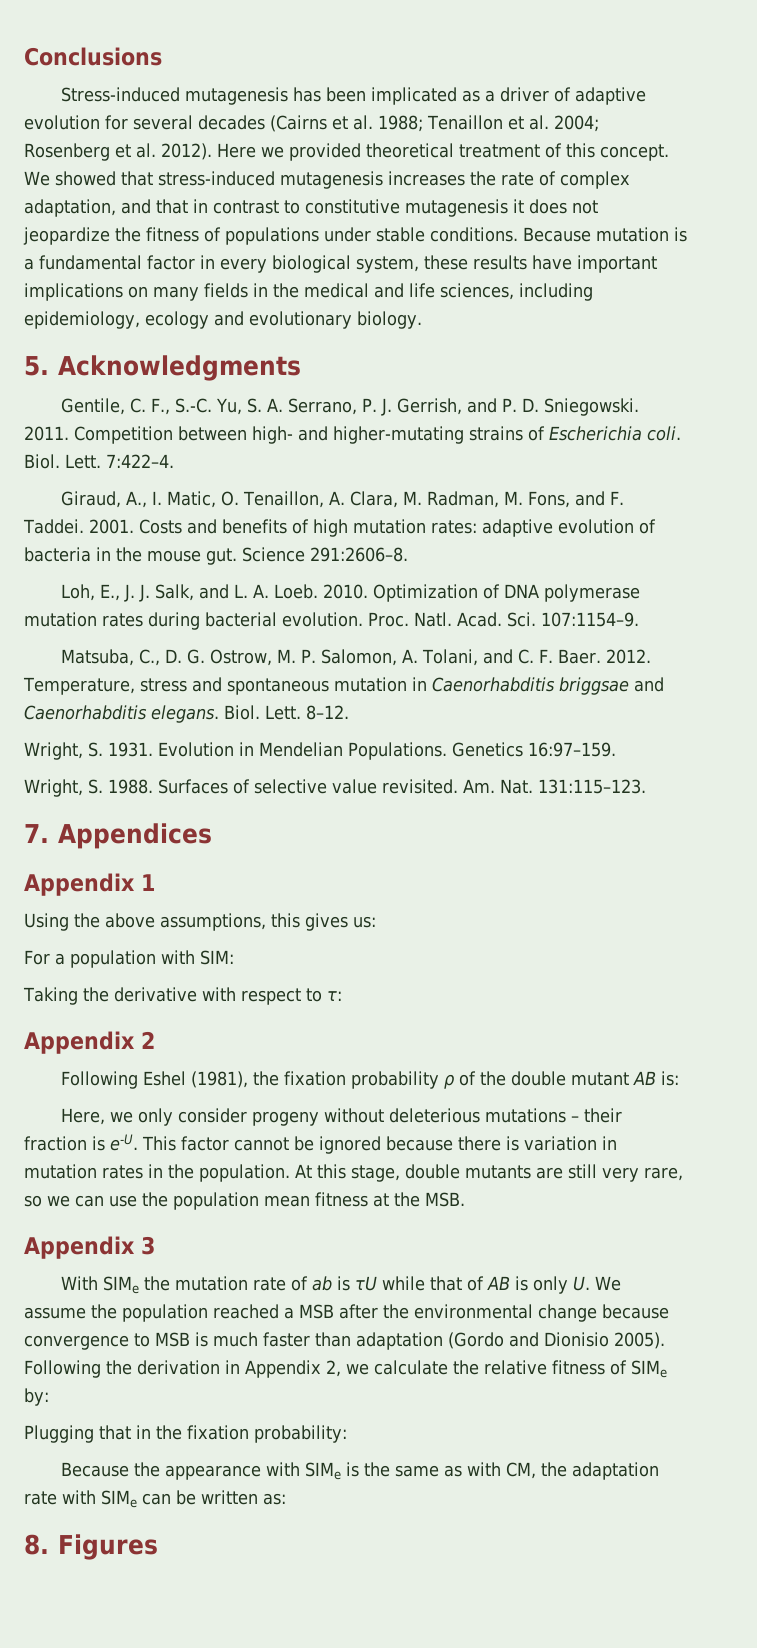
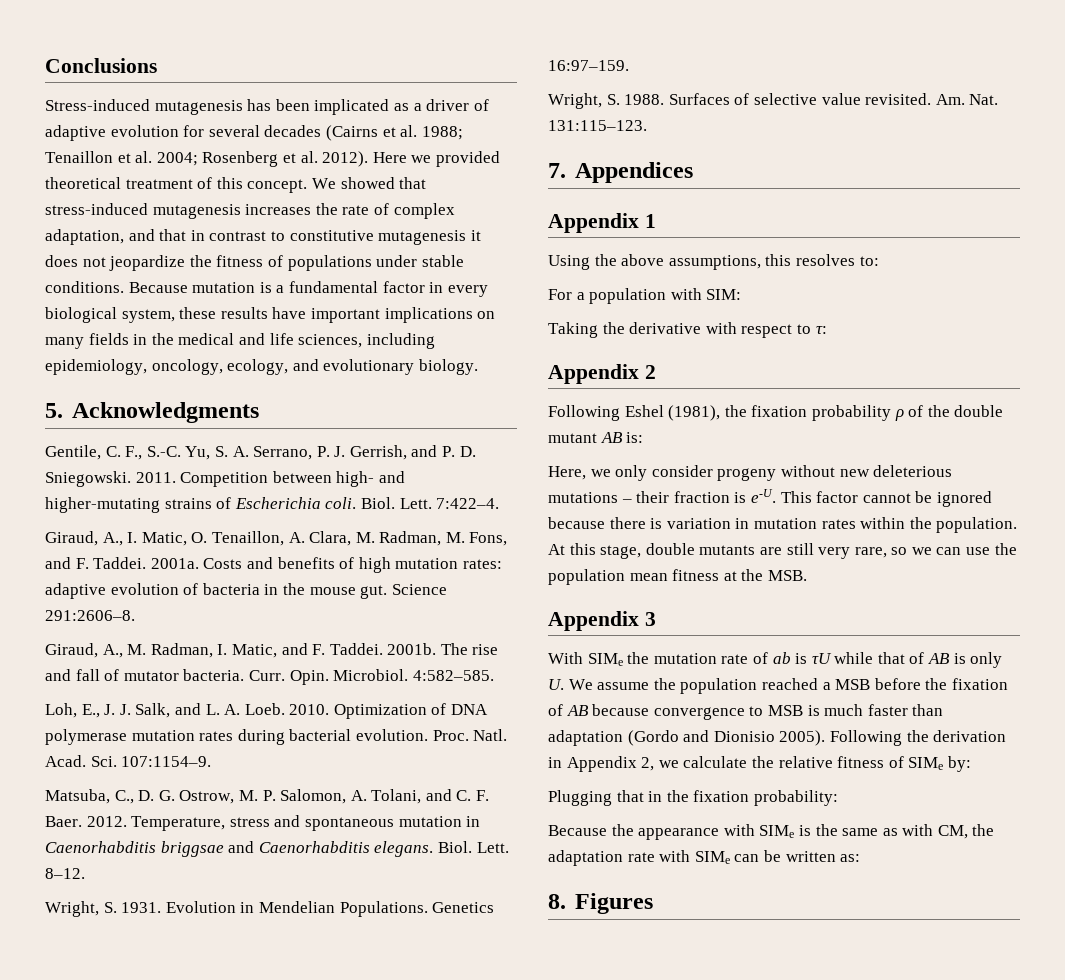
- Because mutation is a fundamental factor in every biological system, these results have important implications on many fields in the medical and life sciences, including epidemiology, ecology and evolutionary biology.
+ Because mutation is a fundamental factor in every biological system, these results have important implications on many fields in the medical and life sciences, including epidemiology, oncology, ecology, and evolutionary biology.
- 2001.
+ 2001a.
+ Giraud, A., M. Radman, I. Matic, and F. Taddei. 2001b. The rise and fall of mutator bacteria. Curr. Opin. Microbiol. 4:582–585.
- Using the above assumptions, this gives us:
+ Using the above assumptions, this resolves to:
- Here, we only consider progeny without deleterious mutations – their fraction is e-U.
+ Here, we only consider progeny without new deleterious mutations – their fraction is e-U.
- This factor cannot be ignored because there is variation in mutation rates in the population.
+ This factor cannot be ignored because there is variation in mutation rates within the population.
- With SIMe the mutation rate of ab is τU while that of AB is only U. We assume the population reached a MSB after the environmental change because convergence to MSB is much faster than adaptation (Gordo and Dionisio 2005).
+ With SIMe the mutation rate of ab is τU while that of AB is only U. We assume the population reached a MSB before the fixation of AB because convergence to MSB is much faster than adaptation (Gordo and Dionisio 2005).

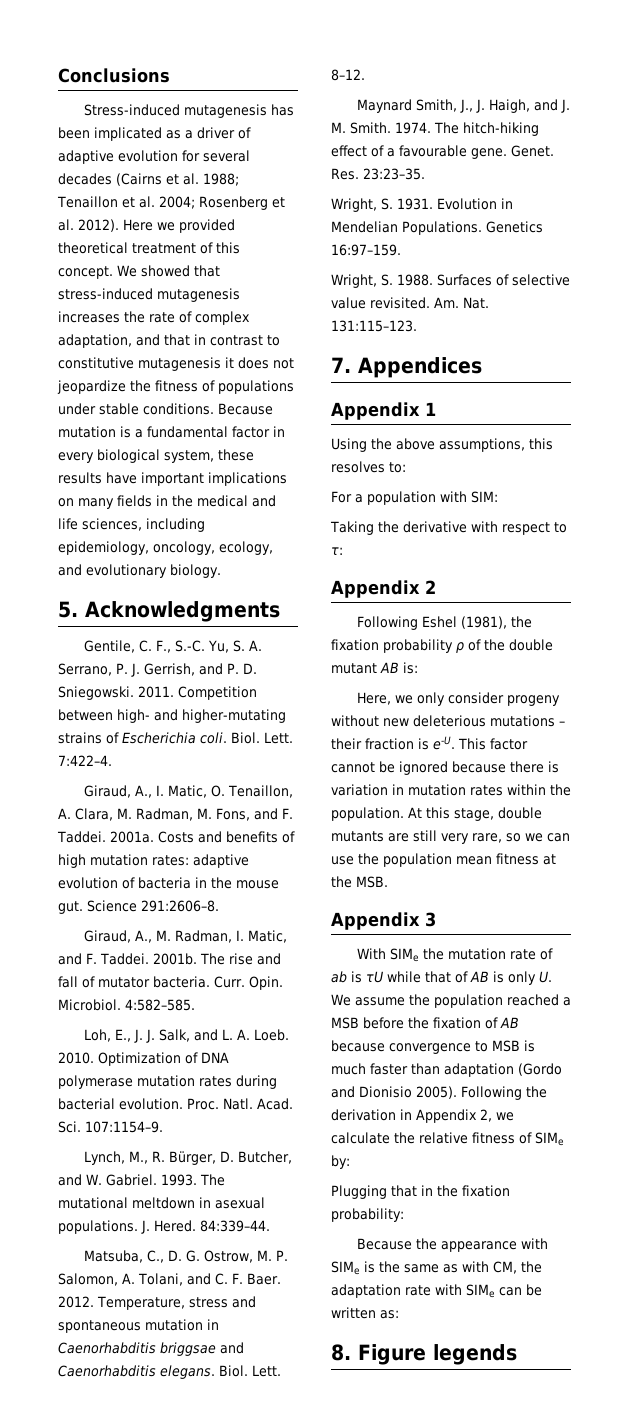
+ Lynch, M., R. Bürger, D. Butcher, and W. Gabriel. 1993. The mutational meltdown in asexual populations. J. Hered. 84:339–44.
+ Maynard Smith, J., J. Haigh, and J. M. Smith. 1974. The hitch-hiking effect of a favourable gene. Genet. Res. 23:23–35.
- 8. Figures
+ 8. Figure legends

